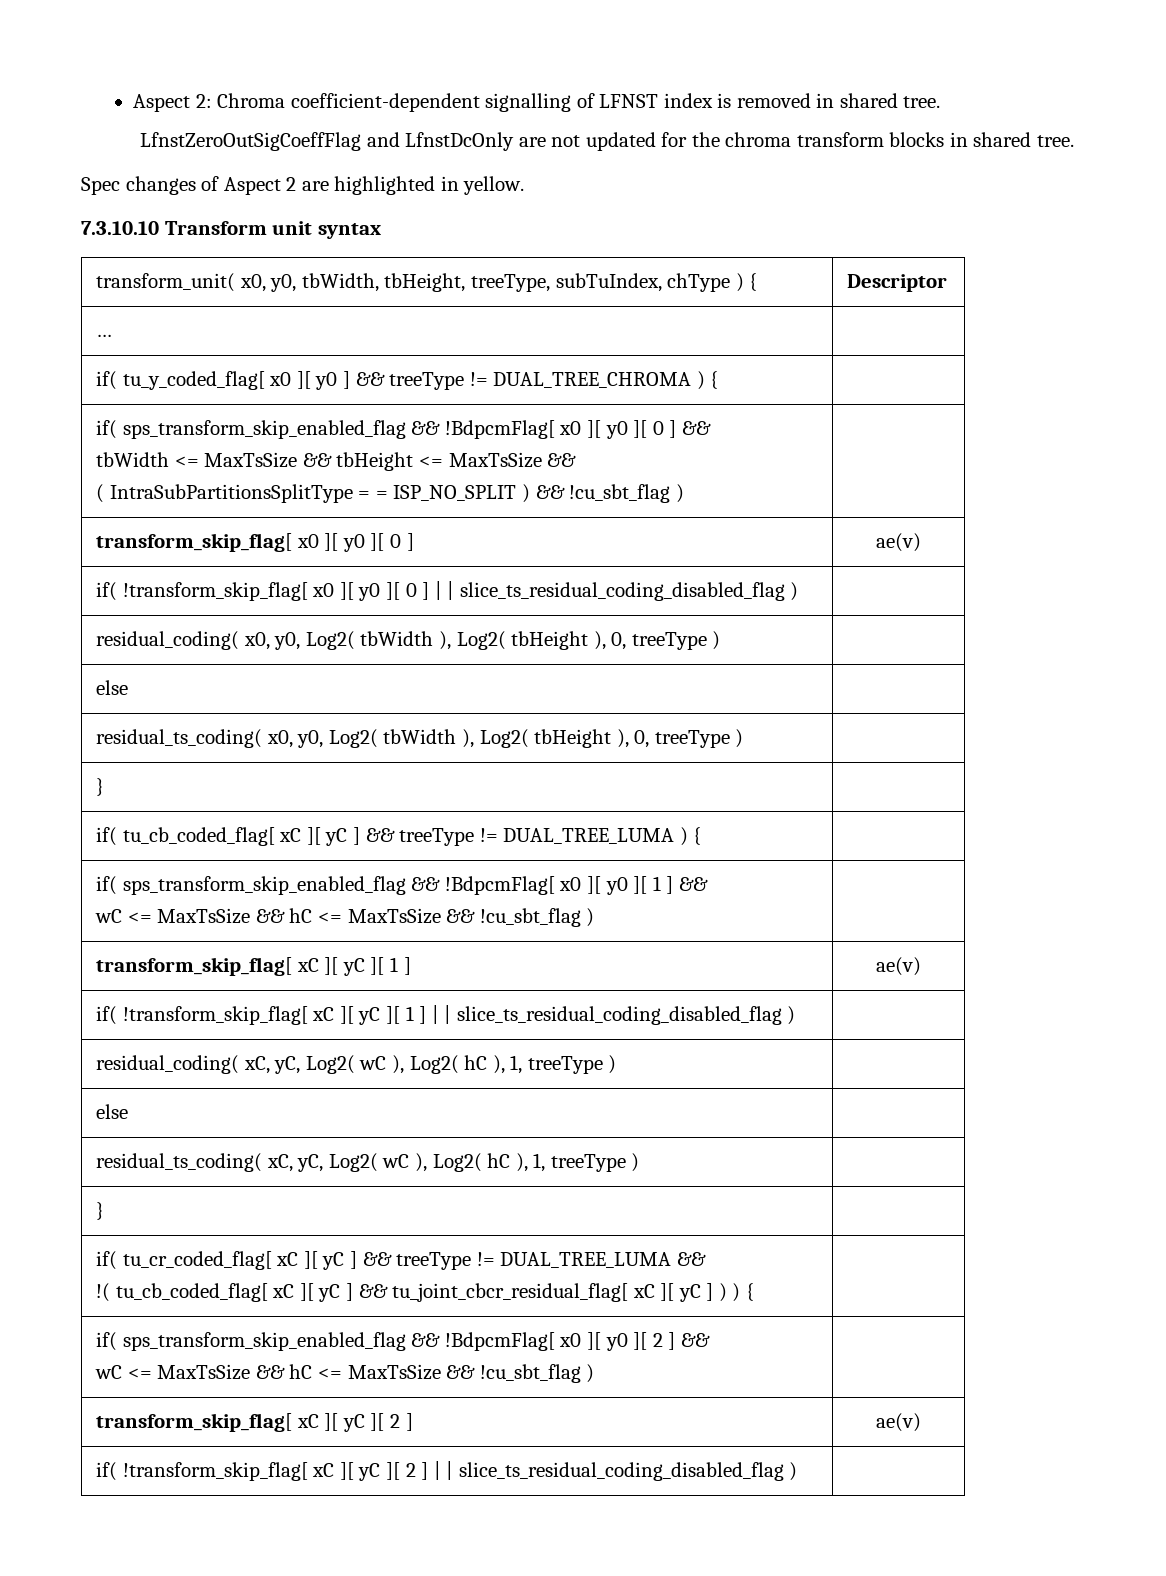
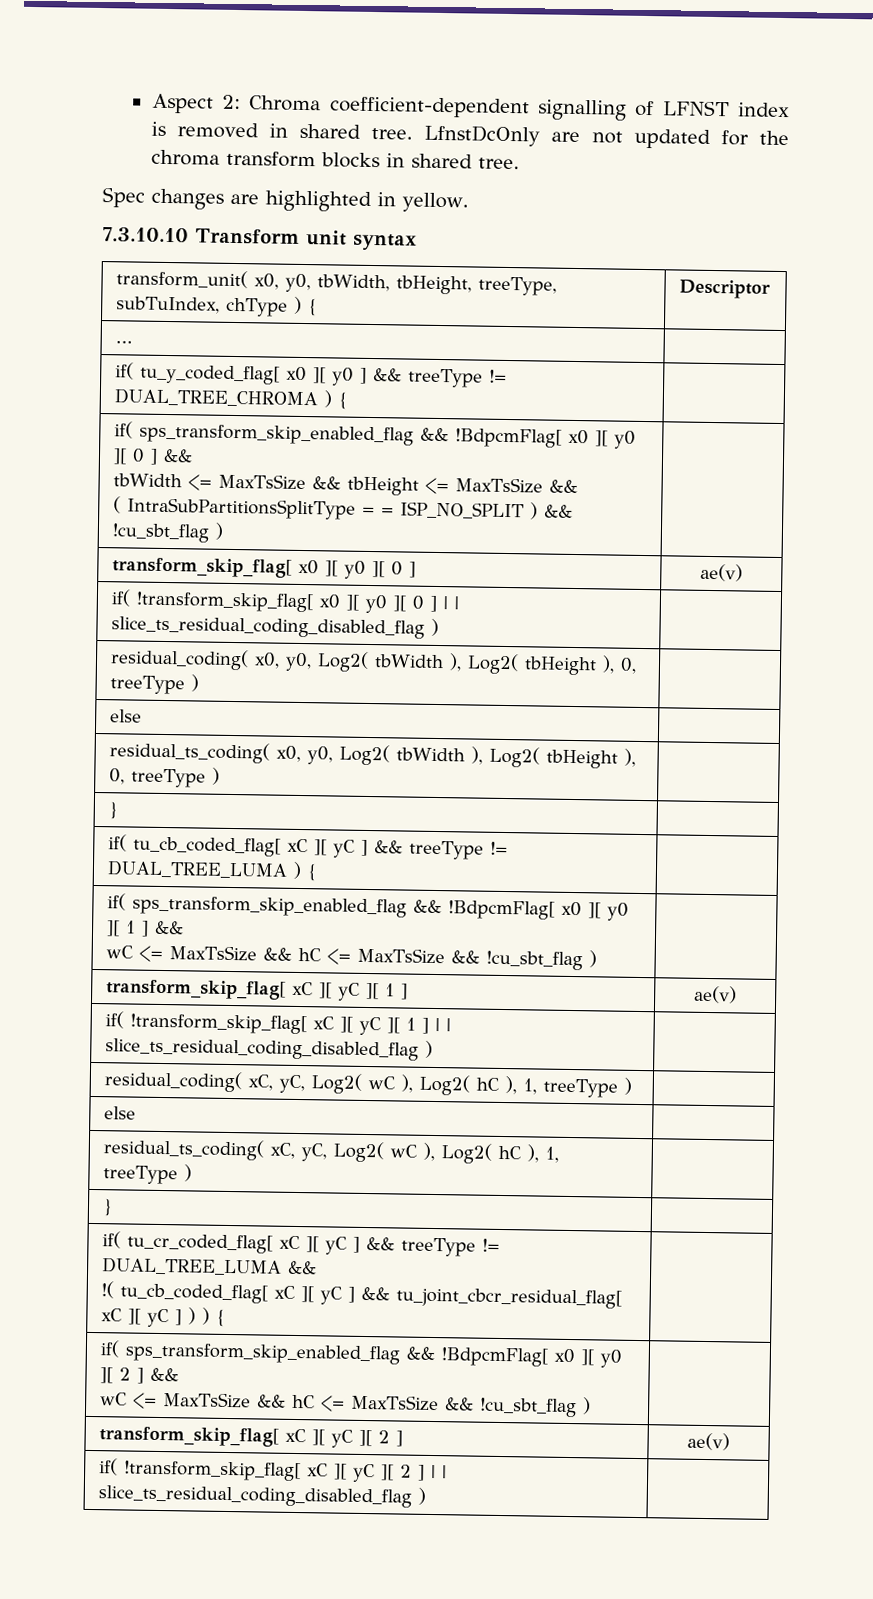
- Aspect 2: Chroma coefficient-dependent signalling of LFNST index is removed in shared tree.
- LfnstZeroOutSigCoeffFlag and LfnstDcOnly are not updated for the chroma transform blocks in shared tree.
+ Aspect 2: Chroma coefficient-dependent signalling of LFNST index is removed in shared tree. LfnstDcOnly are not updated for the chroma transform blocks in shared tree.
- Spec changes of Aspect 2 are highlighted in yellow.
+ Spec changes are highlighted in yellow.

